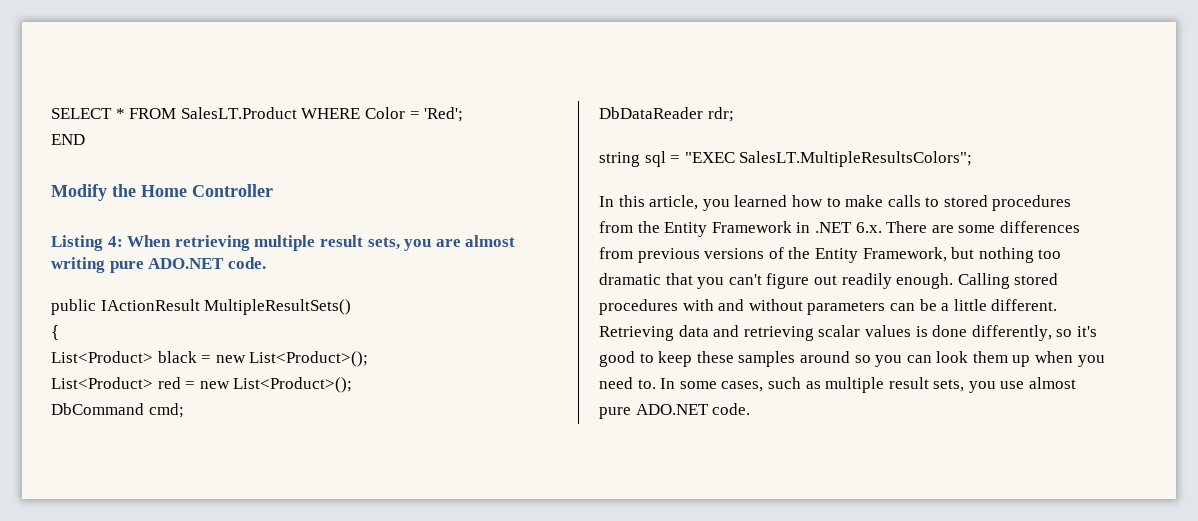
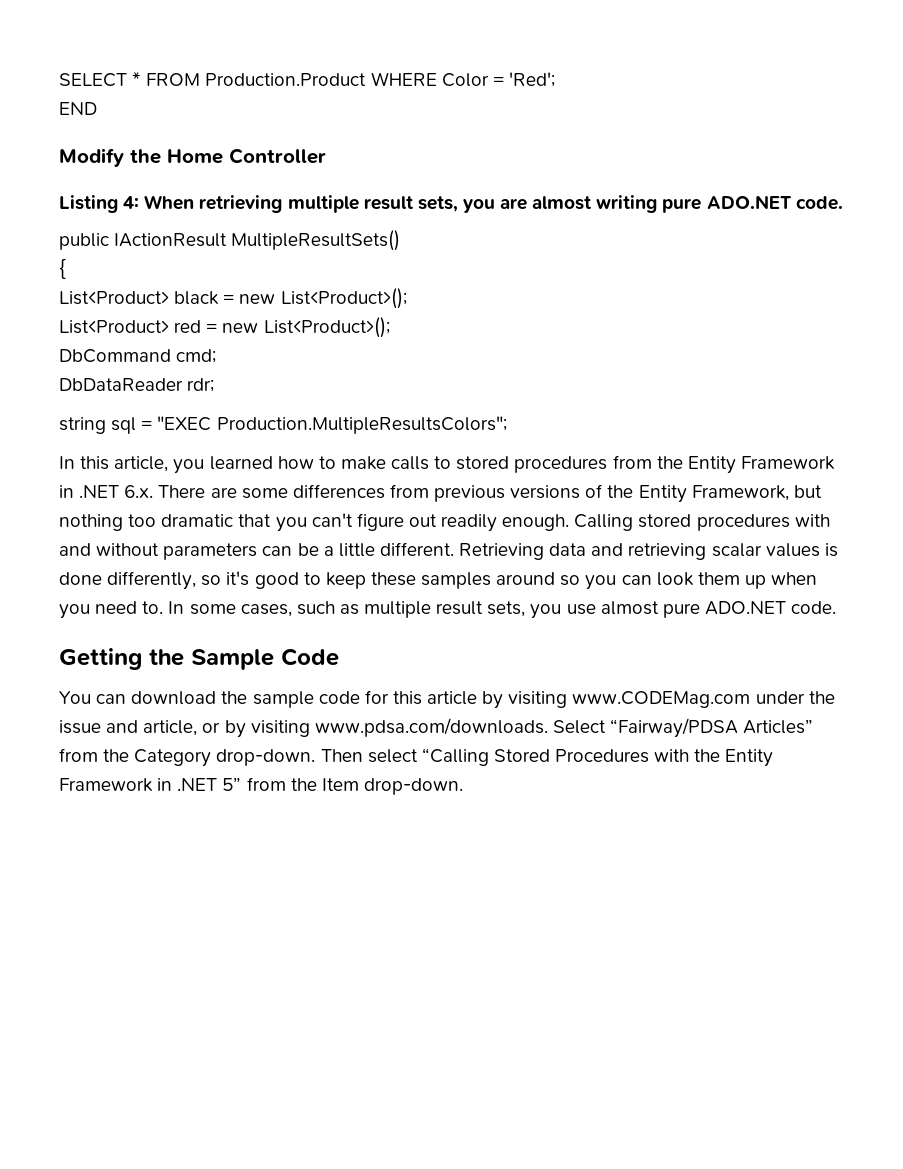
- SELECT * FROM SalesLT.Product WHERE Color = 'Red';
+ SELECT * FROM Production.Product WHERE Color = 'Red';
- string sql = "EXEC SalesLT.MultipleResultsColors";
+ string sql = "EXEC Production.MultipleResultsColors";
+ Getting the Sample Code
+ You can download the sample code for this article by visiting www.CODEMag.com under the issue and article, or by visiting www.pdsa.com/downloads. Select “Fairway/PDSA Articles” from the Category drop-down. Then select “Calling Stored Procedures with the Entity Framework in .NET 5” from the Item drop-down.

